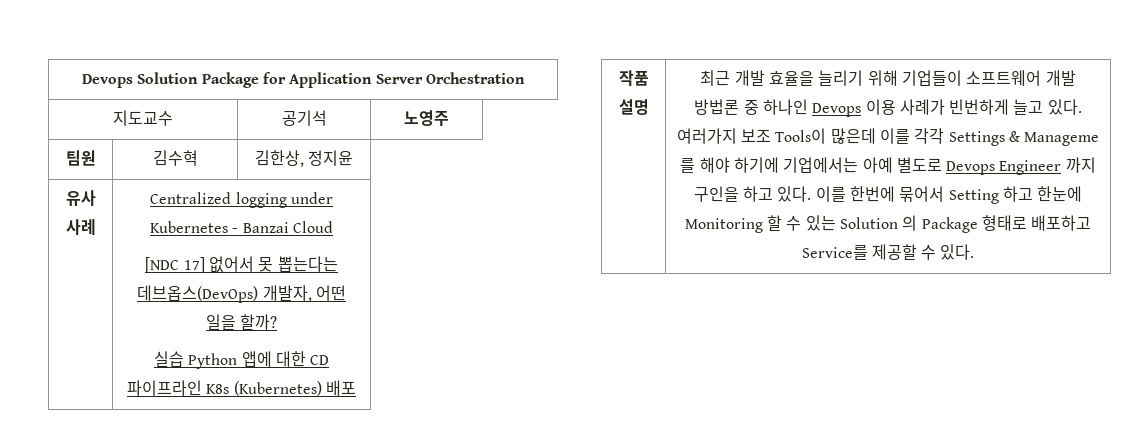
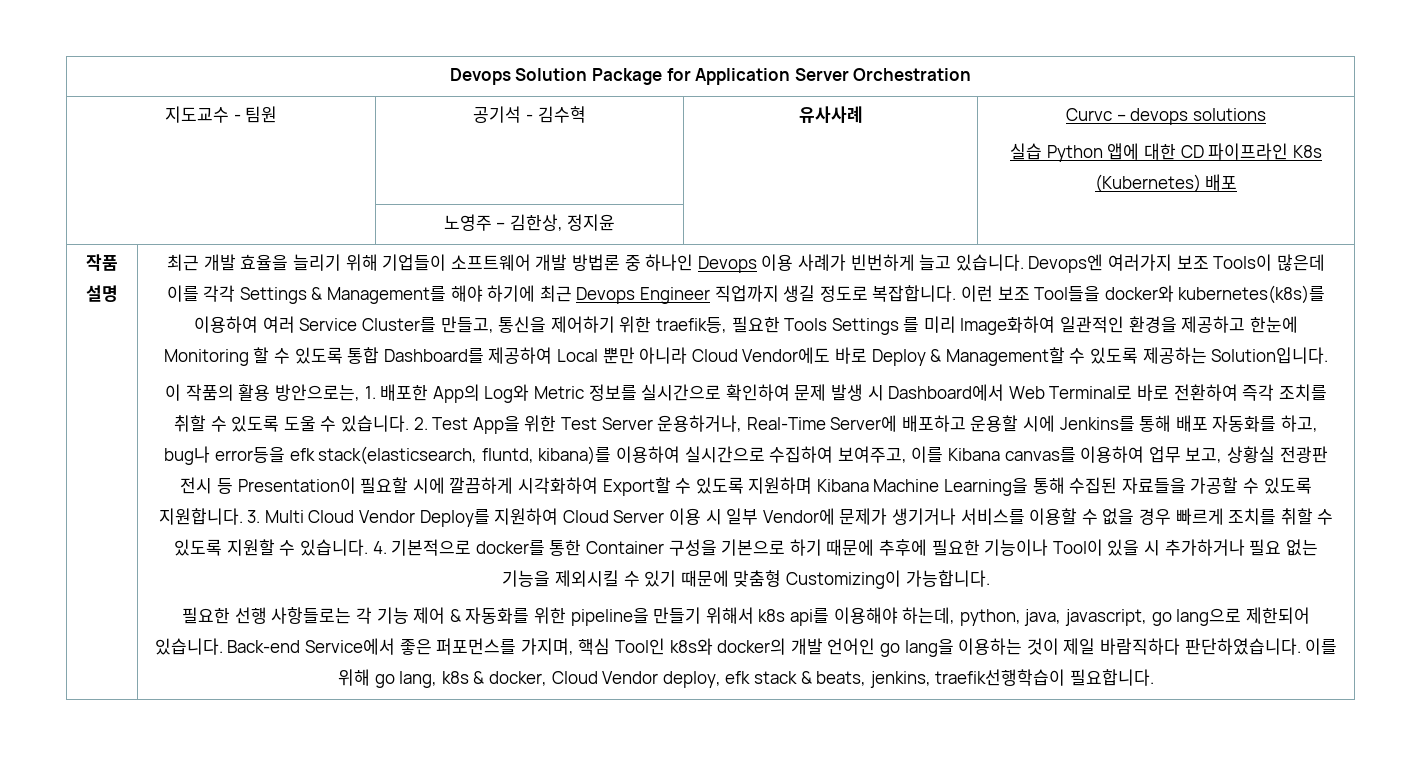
- 지도교수 | 공기석 | 노영주
- 팀원 | 김수혁 | 김한상, 정지윤
- 유사 사례 | Centralized logging under Kubernetes - Banzai Cloud
- [NDC 17] 없어서 못 뽑는다는 데브옵스(DevOps) 개발자, 어떤 일을 할까?
+ 지도교수 - 팀원 | 공기석 - 김수혁 | 유사사례 | Curvc – devops solutions
+ | 노영주 – 김한상, 정지윤 | |
- 최근 개발 효율을 늘리기 위해 기업들이 소프트웨어 개발 방법론 중 하나인 Devops 이용 사례가 빈번하게 늘고 있다. 여러가지 보조 Tools이 많은데 이를 각각 Settings & Manageme 를 해야 하기에 기업에서는 아예 별도로 Devops Engineer 까지 구인을 하고 있다. 이를 한번에 묶어서 Setting 하고 한눈에 Monitoring 할 수 있는 Solution 의 Package 형태로 배포하고 Service를 제공할 수 있다.
+ 최근 개발 효율을 늘리기 위해 기업들이 소프트웨어 개발 방법론 중 하나인 Devops 이용 사례가 빈번하게 늘고 있습니다. Devops엔 여러가지 보조 Tools이 많은데 이를 각각 Settings & Management를 해야 하기에 최근 Devops Engineer 직업까지 생길 정도로 복잡합니다. 이런 보조 Tool들을 docker와 kubernetes(k8s)를 이용하여 여러 Service Cluster를 만들고, 통신을 제어하기 위한 traefik등, 필요한 Tools Settings 를 미리 Image화하여 일관적인 환경을 제공하고 한눈에 Monitoring 할 수 있도록 통합 Dashboard를 제공하여 Local 뿐만 아니라 Cloud Vendor에도 바로 Deploy & Management할 수 있도록 제공하는 Solution입니다.
+ 이 작품의 활용 방안으로는, 1. 배포한 App의 Log와 Metric 정보를 실시간으로 확인하여 문제 발생 시 Dashboard에서 Web Terminal로 바로 전환하여 즉각 조치를 취할 수 있도록 도울 수 있습니다. 2. Test App을 위한 Test Server 운용하거나, Real-Time Server에 배포하고 운용할 시에 Jenkins를 통해 배포 자동화를 하고, bug나 error등을 efk stack(elasticsearch, fluntd, kibana)를 이용하여 실시간으로 수집하여 보여주고, 이를 Kibana canvas를 이용하여 업무 보고, 상황실 전광판 전시 등 Presentation이 필요할 시에 깔끔하게 시각화하여 Export할 수 있도록 지원하며 Kibana Machine Learning을 통해 수집된 자료들을 가공할 수 있도록 지원합니다. 3. Multi Cloud Vendor Deploy를 지원하여 Cloud Server 이용 시 일부 Vendor에 문제가 생기거나 서비스를 이용할 수 없을 경우 빠르게 조치를 취할 수 있도록 지원할 수 있습니다. 4. 기본적으로 docker를 통한 Container 구성을 기본으로 하기 때문에 추후에 필요한 기능이나 Tool이 있을 시 추가하거나 필요 없는 기능을 제외시킬 수 있기 때문에 맞춤형 Customizing이 가능합니다.
+ 필요한 선행 사항들로는 각 기능 제어 & 자동화를 위한 pipeline을 만들기 위해서 k8s api를 이용해야 하는데, python, java, javascript, go lang으로 제한되어 있습니다. Back-end Service에서 좋은 퍼포먼스를 가지며, 핵심 Tool인 k8s와 docker의 개발 언어인 go lang을 이용하는 것이 제일 바람직하다 판단하였습니다. 이를 위해 go lang, k8s & docker, Cloud Vendor deploy, efk stack & beats, jenkins, traefik선행학습이 필요합니다.

